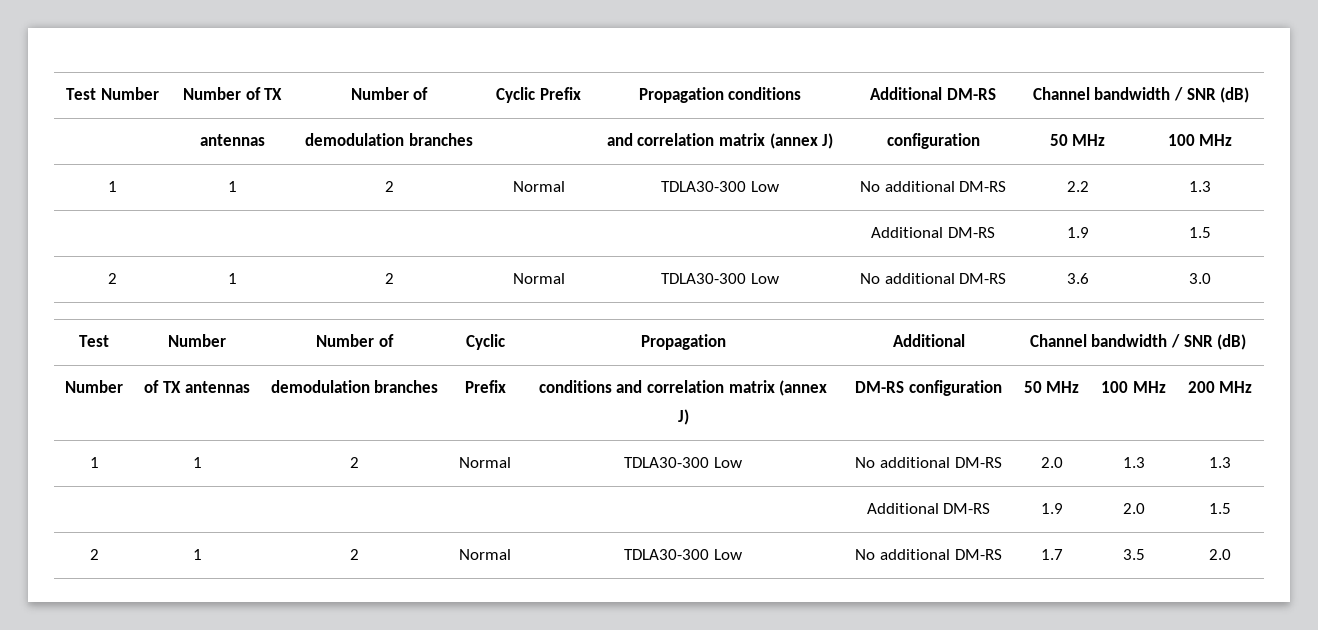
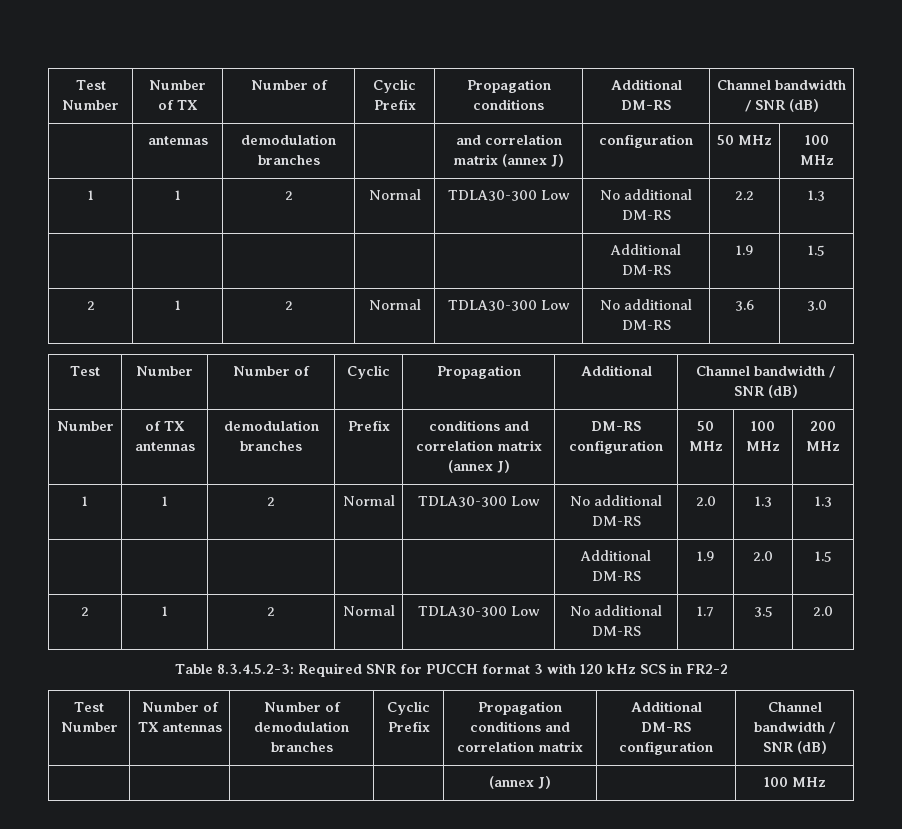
+ Table 8.3.4.5.2-3: Required SNR for PUCCH format 3 with 120 kHz SCS in FR2-2
+ Test Number | Number of TX antennas | Number of demodulation branches | Cyclic Prefix | Propagation conditions and correlation matrix | Additional DM-RS configuration | Channel bandwidth / SNR (dB)
+ | | | | (annex J) | | 100 MHz

